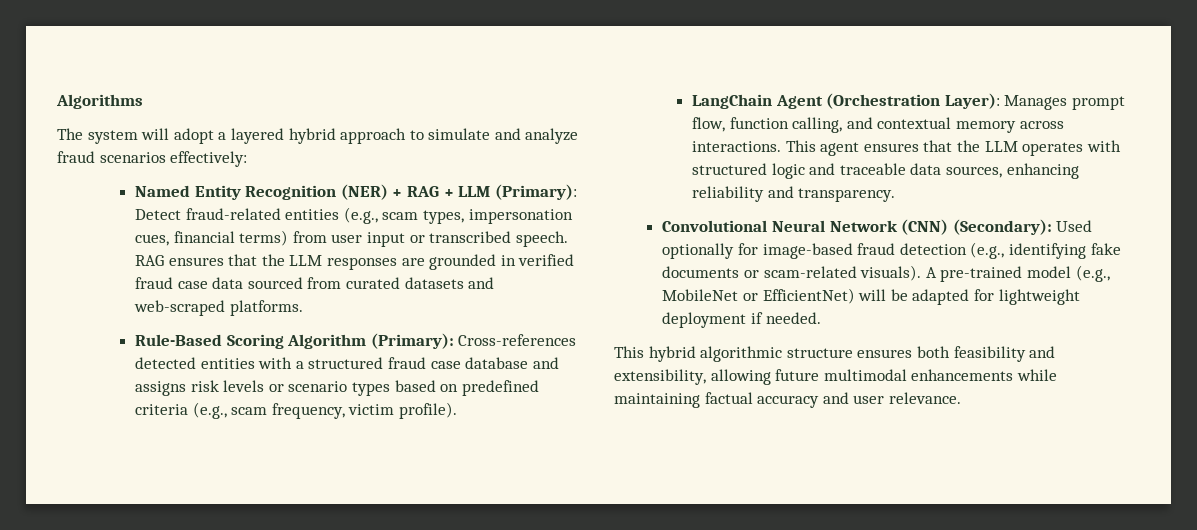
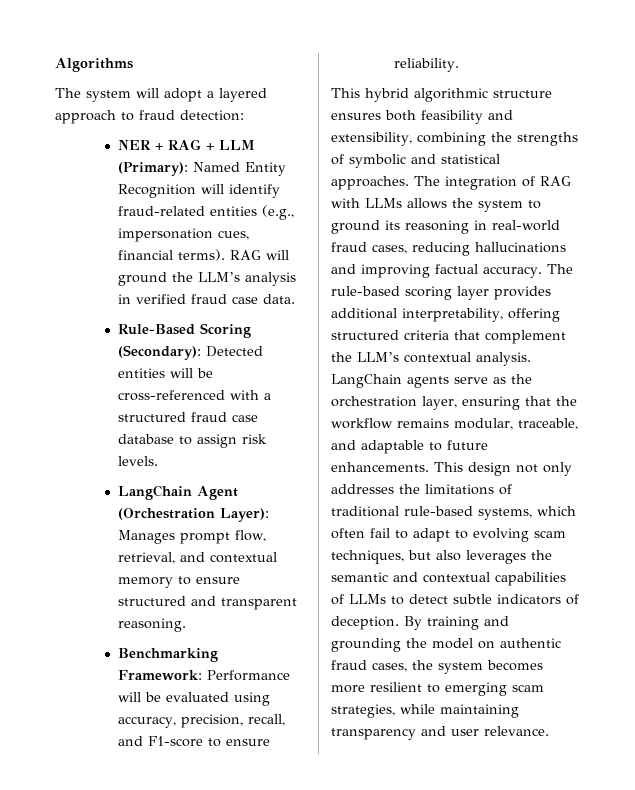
- The system will adopt a layered hybrid approach to simulate and analyze fraud scenarios effectively:
- Named Entity Recognition (NER) + RAG + LLM (Primary): Detect fraud-related entities (e.g., scam types, impersonation cues, financial terms) from user input or transcribed speech. RAG ensures that the LLM responses are grounded in verified fraud case data sourced from curated datasets and web-scraped platforms.
- Rule-Based Scoring Algorithm (Primary): Cross-references detected entities with a structured fraud case database and assigns risk levels or scenario types based on predefined criteria (e.g., scam frequency, victim profile).
+ The system will adopt a layered approach to fraud detection:
+ NER + RAG + LLM (Primary): Named Entity Recognition will identify fraud-related entities (e.g., impersonation cues, financial terms). RAG will ground the LLM’s analysis in verified fraud case data.
+ Rule-Based Scoring (Secondary): Detected entities will be cross-referenced with a structured fraud case database to assign risk levels.
- LangChain Agent (Orchestration Layer): Manages prompt flow, function calling, and contextual memory across interactions. This agent ensures that the LLM operates with structured logic and traceable data sources, enhancing reliability and transparency.
- Convolutional Neural Network (CNN) (Secondary): Used optionally for image-based fraud detection (e.g., identifying fake documents or scam-related visuals). A pre-trained model (e.g., MobileNet or EfficientNet) will be adapted for lightweight deployment if needed.
+ LangChain Agent (Orchestration Layer): Manages prompt flow, retrieval, and contextual memory to ensure structured and transparent reasoning.
+ Benchmarking Framework: Performance will be evaluated using accuracy, precision, recall, and F1-score to ensure reliability.
- This hybrid algorithmic structure ensures both feasibility and extensibility, allowing future multimodal enhancements while maintaining factual accuracy and user relevance.
+ This hybrid algorithmic structure ensures both feasibility and extensibility, combining the strengths of symbolic and statistical approaches. The integration of RAG with LLMs allows the system to ground its reasoning in real-world fraud cases, reducing hallucinations and improving factual accuracy. The rule-based scoring layer provides additional interpretability, offering structured criteria that complement the LLM’s contextual analysis. LangChain agents serve as the orchestration layer, ensuring that the workflow remains modular, traceable, and adaptable to future enhancements. This design not only addresses the limitations of traditional rule-based systems, which often fail to adapt to evolving scam techniques, but also leverages the semantic and contextual capabilities of LLMs to detect subtle indicators of deception. By training and grounding the model on authentic fraud cases, the system becomes more resilient to emerging scam strategies, while maintaining transparency and user relevance.

